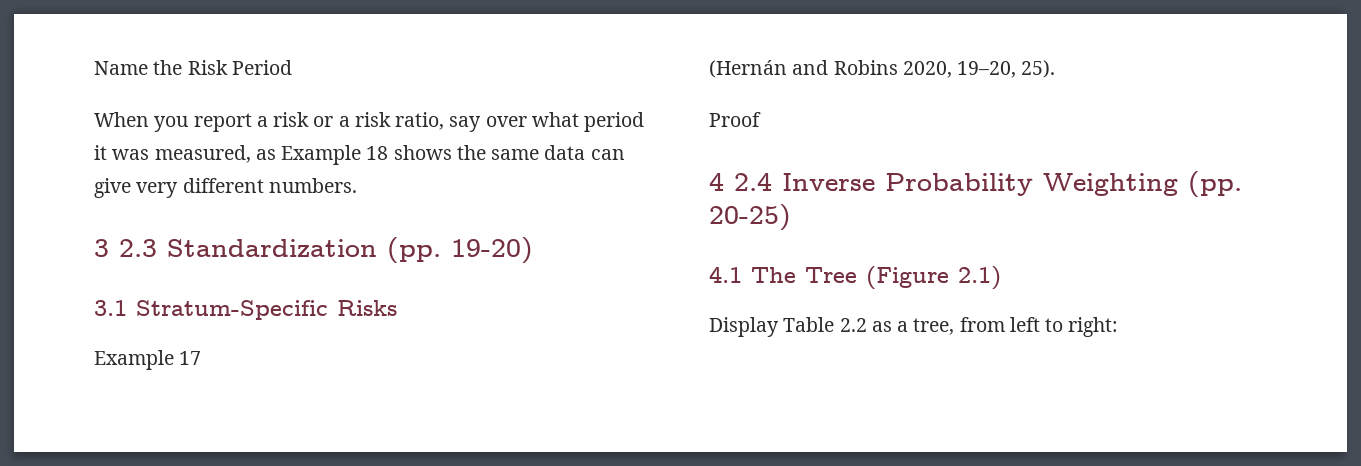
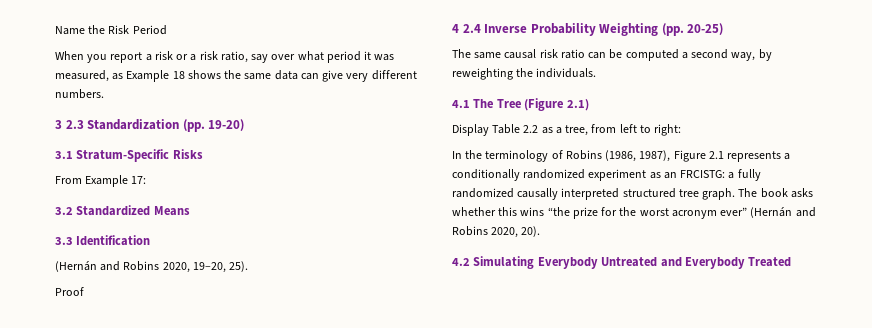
- Example 17
+ From Example 17:
+ 3.2 Standardized Means
+ 3.3 Identification
+ The same causal risk ratio can be computed a second way, by reweighting the individuals.
+ In the terminology of Robins (1986, 1987), Figure 2.1 represents a conditionally randomized experiment as an FRCISTG: a fully randomized causally interpreted structured tree graph. The book asks whether this wins “the prize for the worst acronym ever” (Hernán and Robins 2020, 20).
+ 4.2 Simulating Everybody Untreated and Everybody Treated

